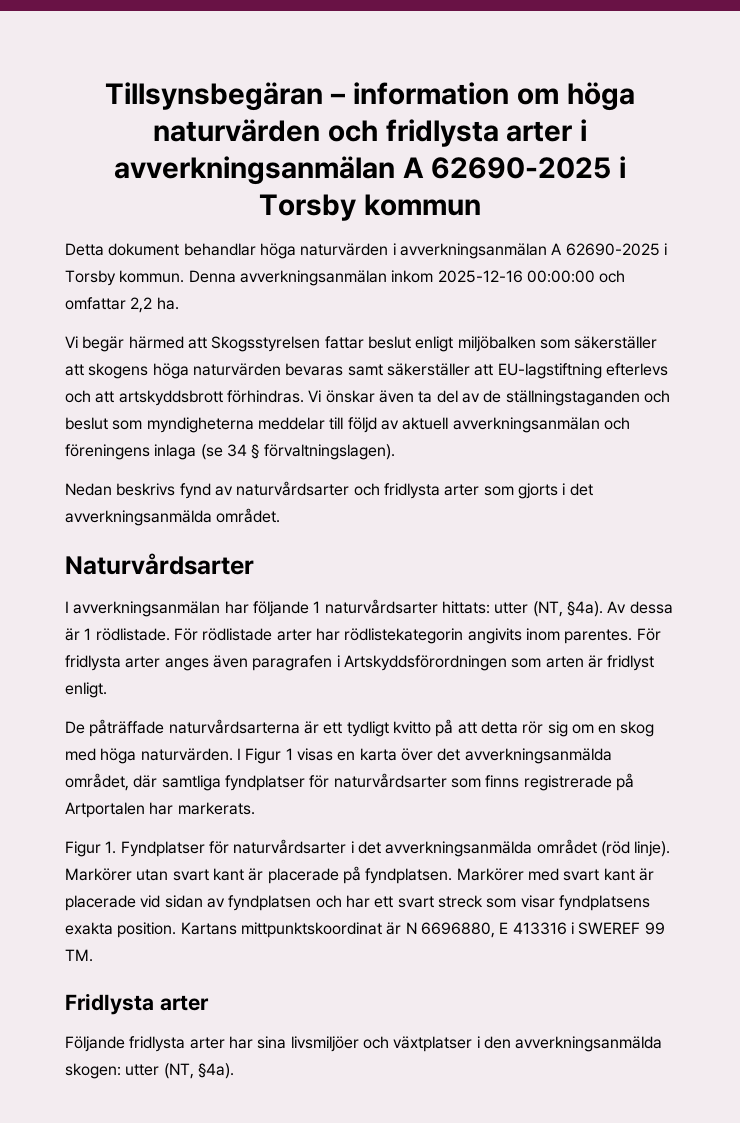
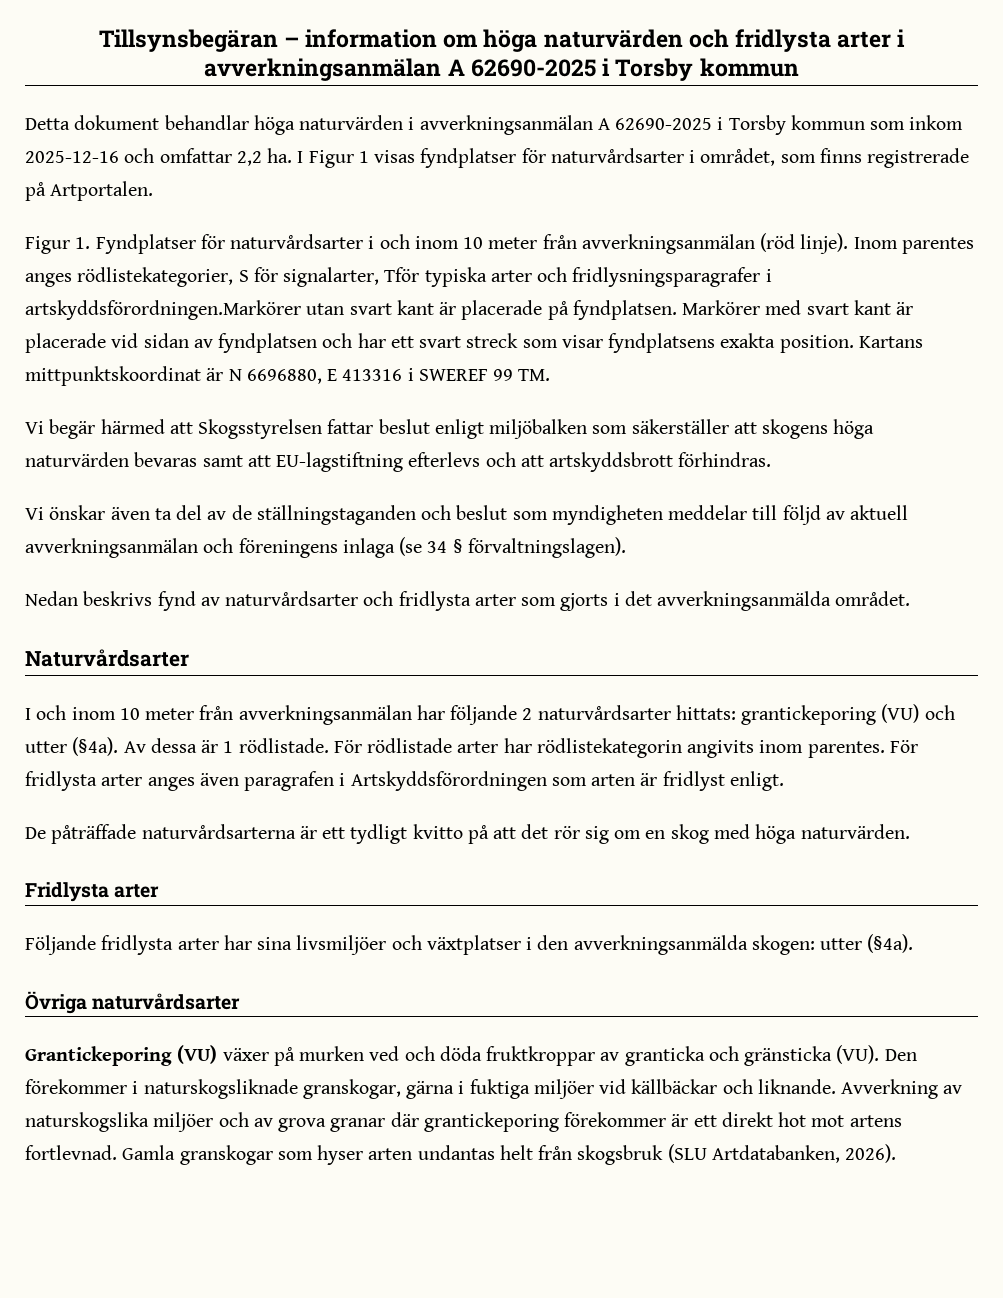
- Detta dokument behandlar höga naturvärden i avverkningsanmälan A 62690-2025 i Torsby kommun. Denna avverkningsanmälan inkom 2025-12-16 00:00:00 och omfattar 2,2 ha.
- Vi begär härmed att Skogsstyrelsen fattar beslut enligt miljöbalken som säkerställer att skogens höga naturvärden bevaras samt säkerställer att EU-lagstiftning efterlevs och att artskyddsbrott förhindras. Vi önskar även ta del av de ställningstaganden och beslut som myndigheterna meddelar till följd av aktuell avverkningsanmälan och föreningens inlaga (se 34 § förvaltningslagen).
- Nedan beskrivs fynd av naturvårdsarter och fridlysta arter som gjorts i det avverkningsanmälda området.
- Naturvårdsarter
- I avverkningsanmälan har följande 1 naturvårdsarter hittats: utter (NT, §4a). Av dessa är 1 rödlistade. För rödlistade arter har rödlistekategorin angivits inom parentes. För fridlysta arter anges även paragrafen i Artskyddsförordningen som arten är fridlyst enligt.
- De påträffade naturvårdsarterna är ett tydligt kvitto på att detta rör sig om en skog med höga naturvärden. I Figur 1 visas en karta över det avverkningsanmälda området, där samtliga fyndplatser för naturvårdsarter som finns registrerade på Artportalen har markerats.
+ Detta dokument behandlar höga naturvärden i avverkningsanmälan A 62690-2025 i Torsby kommun som inkom 2025-12-16 och omfattar 2,2 ha. I Figur 1 visas fyndplatser för naturvårdsarter i området, som finns registrerade på Artportalen.
- Figur 1. Fyndplatser för naturvårdsarter i det avverkningsanmälda området (röd linje). Markörer utan svart kant är placerade på fyndplatsen.
+ Figur 1. Fyndplatser för naturvårdsarter i och inom 10 meter från avverkningsanmälan (röd linje). Inom parentes anges rödlistekategorier, S för signalarter, Tför typiska arter och fridlysningsparagrafer i artskyddsförordningen.Markörer utan svart kant är placerade på fyndplatsen.
+ Vi begär härmed att Skogsstyrelsen fattar beslut enligt miljöbalken som säkerställer att skogens höga naturvärden bevaras samt att EU-lagstiftning efterlevs och att artskyddsbrott förhindras.
+ Vi önskar även ta del av de ställningstaganden och beslut som myndigheten meddelar till följd av aktuell avverkningsanmälan och föreningens inlaga (se 34 § förvaltningslagen).
+ Nedan beskrivs fynd av naturvårdsarter och fridlysta arter som gjorts i det avverkningsanmälda området.
+ Naturvårdsarter
+ I och inom 10 meter från avverkningsanmälan har följande 2 naturvårdsarter hittats: grantickeporing (VU) och utter (§4a). Av dessa är 1 rödlistade. För rödlistade arter har rödlistekategorin angivits inom parentes. För fridlysta arter anges även paragrafen i Artskyddsförordningen som arten är fridlyst enligt.
+ De påträffade naturvårdsarterna är ett tydligt kvitto på att det rör sig om en skog med höga naturvärden.
- Följande fridlysta arter har sina livsmiljöer och växtplatser i den avverkningsanmälda skogen: utter (NT, §4a).
+ Följande fridlysta arter har sina livsmiljöer och växtplatser i den avverkningsanmälda skogen: utter (§4a).
+ Övriga naturvårdsarter
+ Grantickeporing (VU) växer på murken ved och döda fruktkroppar av granticka och gränsticka (VU). Den förekommer i naturskogsliknade granskogar, gärna i fuktiga miljöer vid källbäckar och liknande. Avverkning av naturskogslika miljöer och av grova granar där grantickeporing förekommer är ett direkt hot mot artens fortlevnad. Gamla granskogar som hyser arten undantas helt från skogsbruk (SLU Artdatabanken, 2026).

